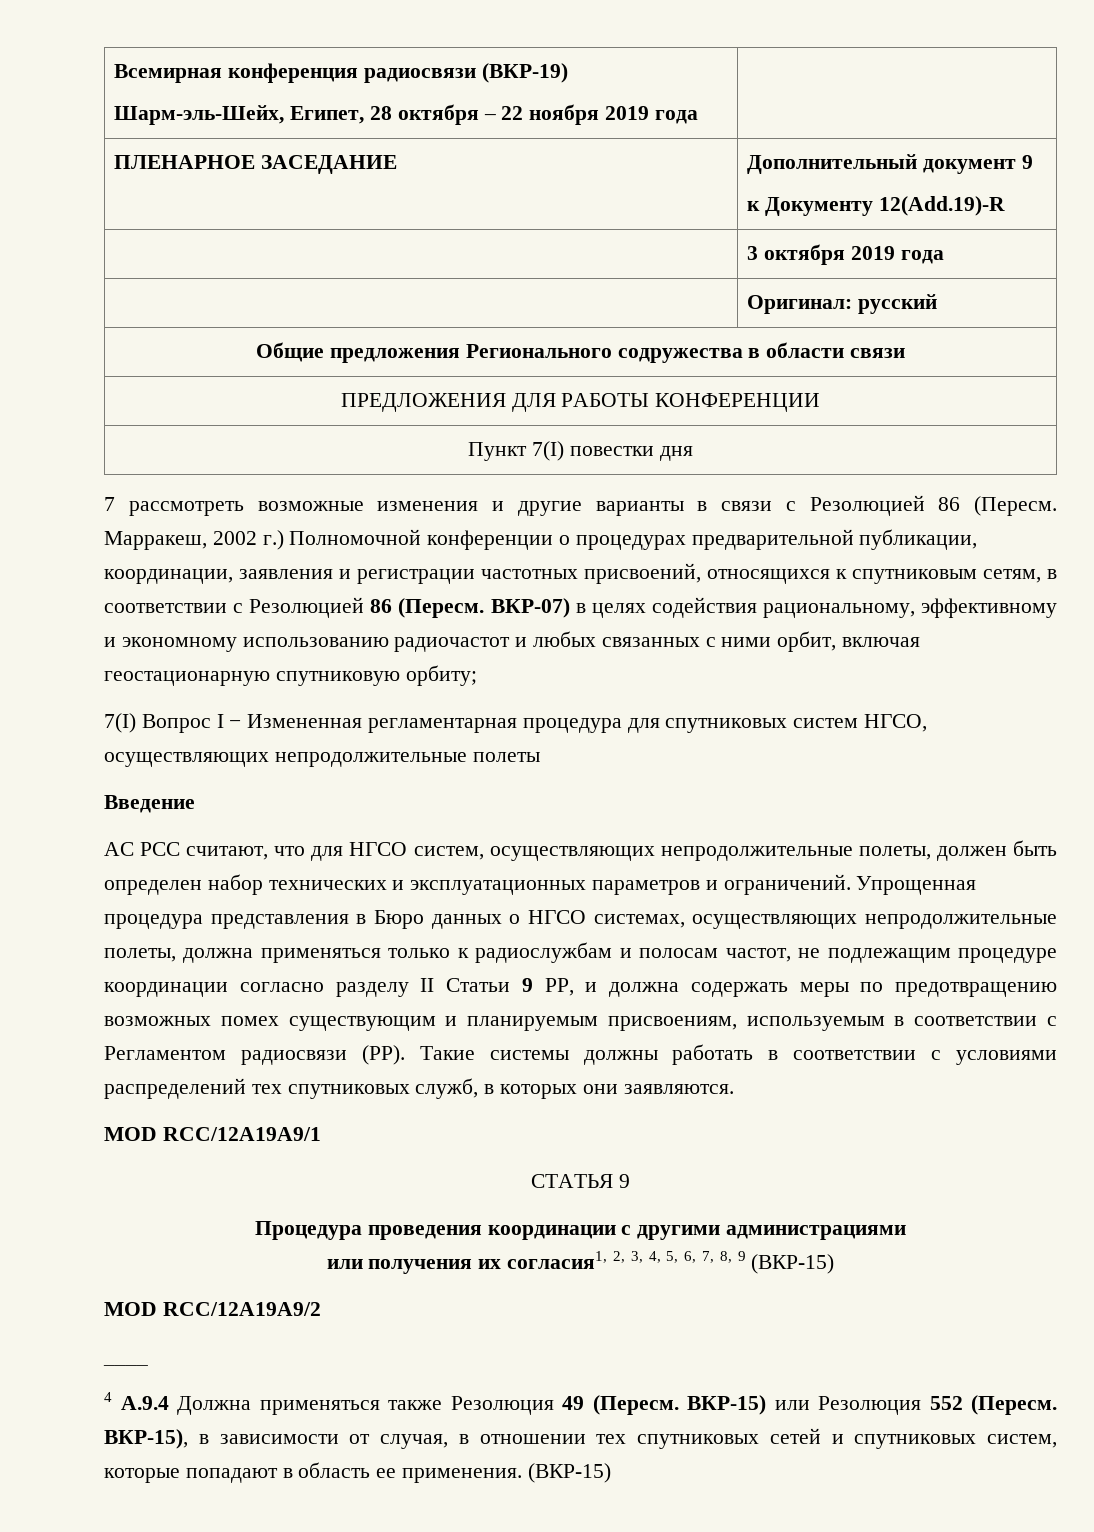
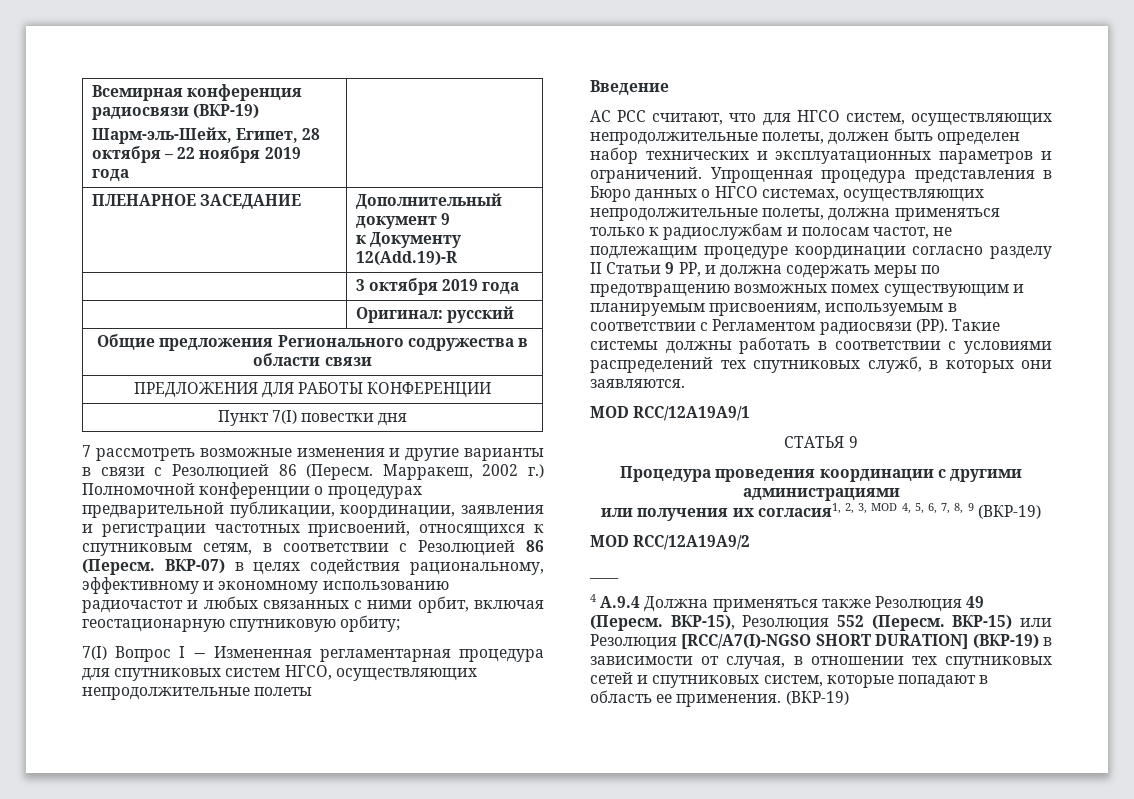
- или получения их согласия1, 2, 3, 4, 5, 6, 7, 8, 9 (ВКР-15)
+ или получения их согласия1, 2, 3, MOD 4, 5, 6, 7, 8, 9 (ВКР-19)
- ВКР-15) или Резолюция 552 (Пересм. ВКР-15), в зависимости от случая, в отношении тех спутниковых сетей и спутниковых систем, которые попадают в область ее применения. (ВКР-15)
+ ВКР-15), Резолюция 552 (Пересм. ВКР-15) или Резолюция [RCC/A7(I)-NGSO SHORT DURATION] (ВКР-19) в зависимости от случая, в отношении тех спутниковых сетей и спутниковых систем, которые попадают в область ее применения. (ВКР-19)

